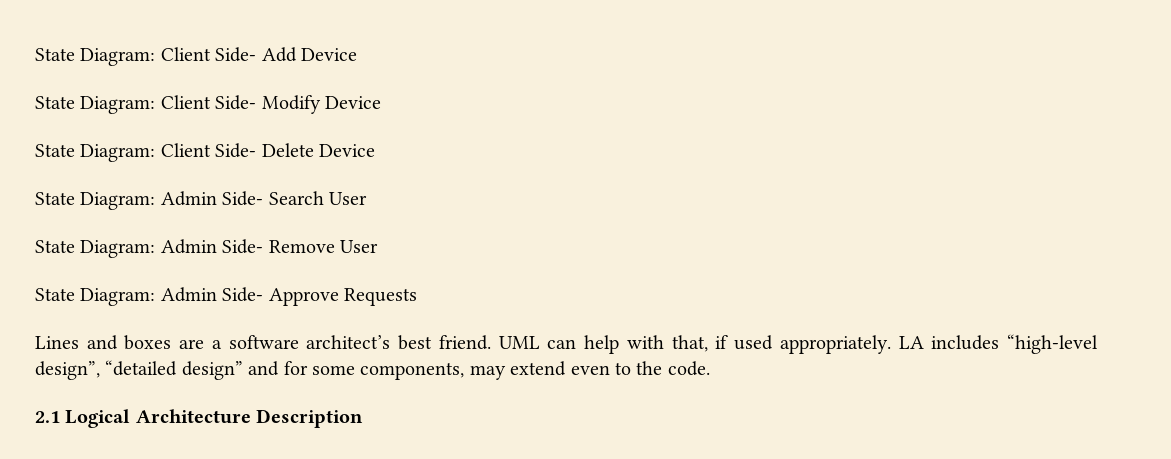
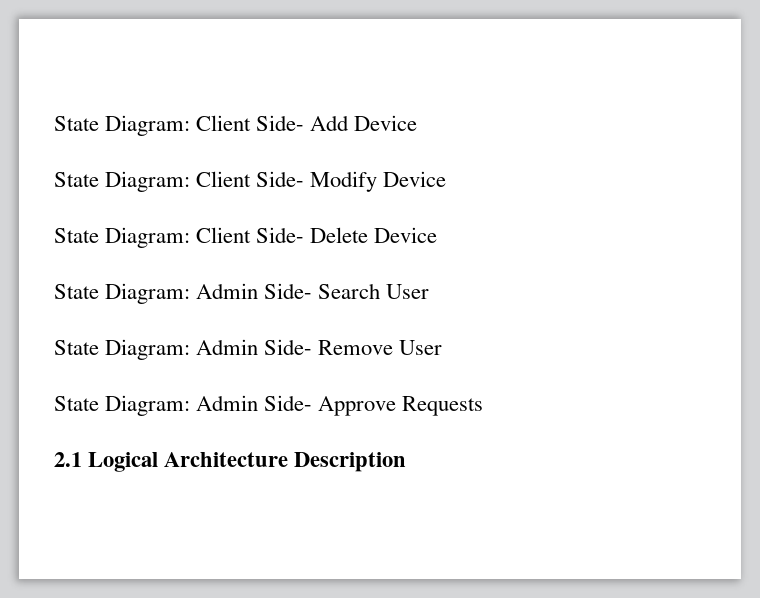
- Lines and boxes are a software architect’s best friend. UML can help with that, if used appropriately. LA includes “high-level design”, “detailed design” and for some components, may extend even to the code.

